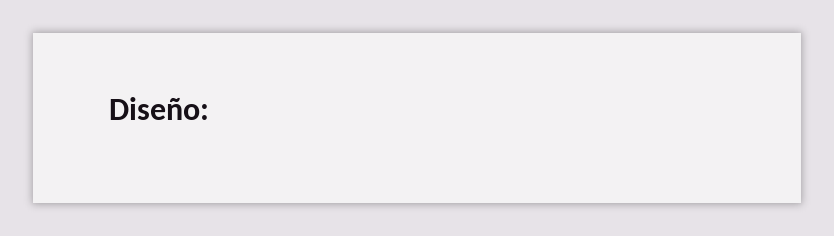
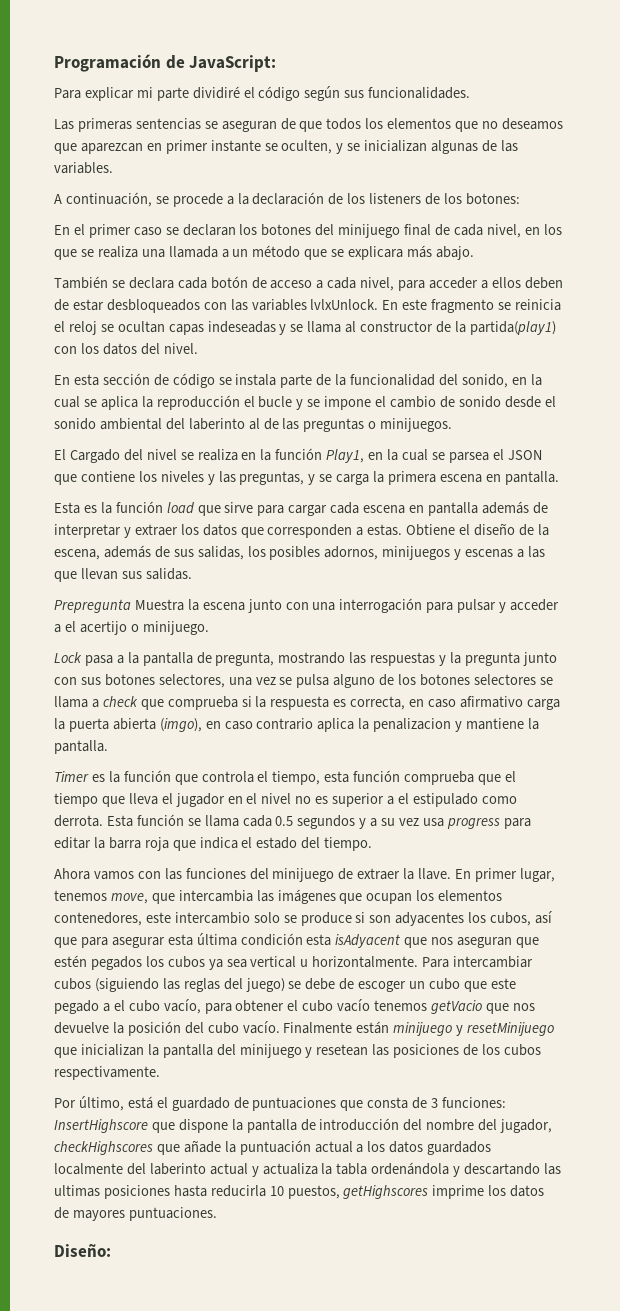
+ Programación de JavaScript:
+ Para explicar mi parte dividiré el código según sus funcionalidades.
+ Las primeras sentencias se aseguran de que todos los elementos que no deseamos que aparezcan en primer instante se oculten, y se inicializan algunas de las variables.
+ A continuación, se procede a la declaración de los listeners de los botones:
+ En el primer caso se declaran los botones del minijuego final de cada nivel, en los que se realiza una llamada a un método que se explicara más abajo.
+ También se declara cada botón de acceso a cada nivel, para acceder a ellos deben de estar desbloqueados con las variables lvlxUnlock. En este fragmento se reinicia el reloj se ocultan capas indeseadas y se llama al constructor de la partida(play1) con los datos del nivel.
+ En esta sección de código se instala parte de la funcionalidad del sonido, en la cual se aplica la reproducción el bucle y se impone el cambio de sonido desde el sonido ambiental del laberinto al de las preguntas o minijuegos.
+ El Cargado del nivel se realiza en la función Play1, en la cual se parsea el JSON que contiene los niveles y las preguntas, y se carga la primera escena en pantalla.
+ Esta es la función load que sirve para cargar cada escena en pantalla además de interpretar y extraer los datos que corresponden a estas. Obtiene el diseño de la escena, además de sus salidas, los posibles adornos, minijuegos y escenas a las que llevan sus salidas.
+ Prepregunta Muestra la escena junto con una interrogación para pulsar y acceder a el acertijo o minijuego.
+ Lock pasa a la pantalla de pregunta, mostrando las respuestas y la pregunta junto con sus botones selectores, una vez se pulsa alguno de los botones selectores se llama a check que comprueba si la respuesta es correcta, en caso afirmativo carga la puerta abierta (imgo), en caso contrario aplica la penalizacion y mantiene la pantalla.
+ Timer es la función que controla el tiempo, esta función comprueba que el tiempo que lleva el jugador en el nivel no es superior a el estipulado como derrota. Esta función se llama cada 0.5 segundos y a su vez usa progress para editar la barra roja que indica el estado del tiempo.
+ Ahora vamos con las funciones del minijuego de extraer la llave. En primer lugar, tenemos move, que intercambia las imágenes que ocupan los elementos contenedores, este intercambio solo se produce si son adyacentes los cubos, así que para asegurar esta última condición esta isAdyacent que nos aseguran que estén pegados los cubos ya sea vertical u horizontalmente. Para intercambiar cubos (siguiendo las reglas del juego) se debe de escoger un cubo que este pegado a el cubo vacío, para obtener el cubo vacío tenemos getVacio que nos devuelve la posición del cubo vacío. Finalmente están minijuego y resetMinijuego que inicializan la pantalla del minijuego y resetean las posiciones de los cubos respectivamente.
+ Por último, está el guardado de puntuaciones que consta de 3 funciones: InsertHighscore que dispone la pantalla de introducción del nombre del jugador, checkHighscores que añade la puntuación actual a los datos guardados localmente del laberinto actual y actualiza la tabla ordenándola y descartando las ultimas posiciones hasta reducirla 10 puestos, getHighscores imprime los datos de mayores puntuaciones.

